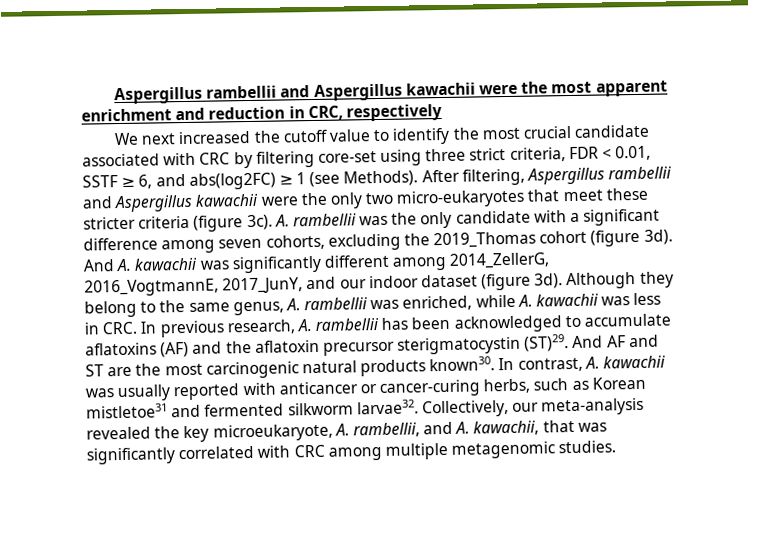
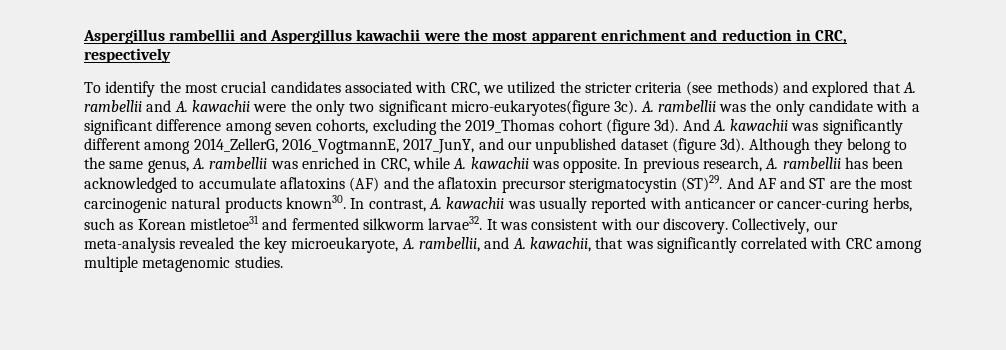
- We next increased the cutoff value to identify the most crucial candidate associated with CRC by filtering core-set using three strict criteria, FDR < 0.01, SSTF ≥ 6, and abs(log2FC) ≥ 1 (see Methods). After filtering, Aspergillus rambellii and Aspergillus kawachii were the only two micro-eukaryotes that meet these stricter criteria (figure 3c).
+ To identify the most crucial candidates associated with CRC, we utilized the stricter criteria (see methods) and explored that A. rambellii and A. kawachii were the only two significant micro-eukaryotes(figure 3c).
- And A. kawachii was significantly different among 2014_ZellerG, 2016_VogtmannE, 2017_JunY, and our indoor dataset (figure 3d).
+ And A. kawachii was significantly different among 2014_ZellerG, 2016_VogtmannE, 2017_JunY, and our unpublished dataset (figure 3d).
- Although they belong to the same genus, A. rambellii was enriched, while A. kawachii was less in CRC. In previous research, A. rambellii has been acknowledged to accumulate aflatoxins (AF) and the aflatoxin precursor sterigmatocystin (ST)29.
+ Although they belong to the same genus, A. rambellii was enriched in CRC, while A. kawachii was opposite. In previous research, A. rambellii has been acknowledged to accumulate aflatoxins (AF) and the aflatoxin precursor sterigmatocystin (ST)29.
+ It was consistent with our discovery.

